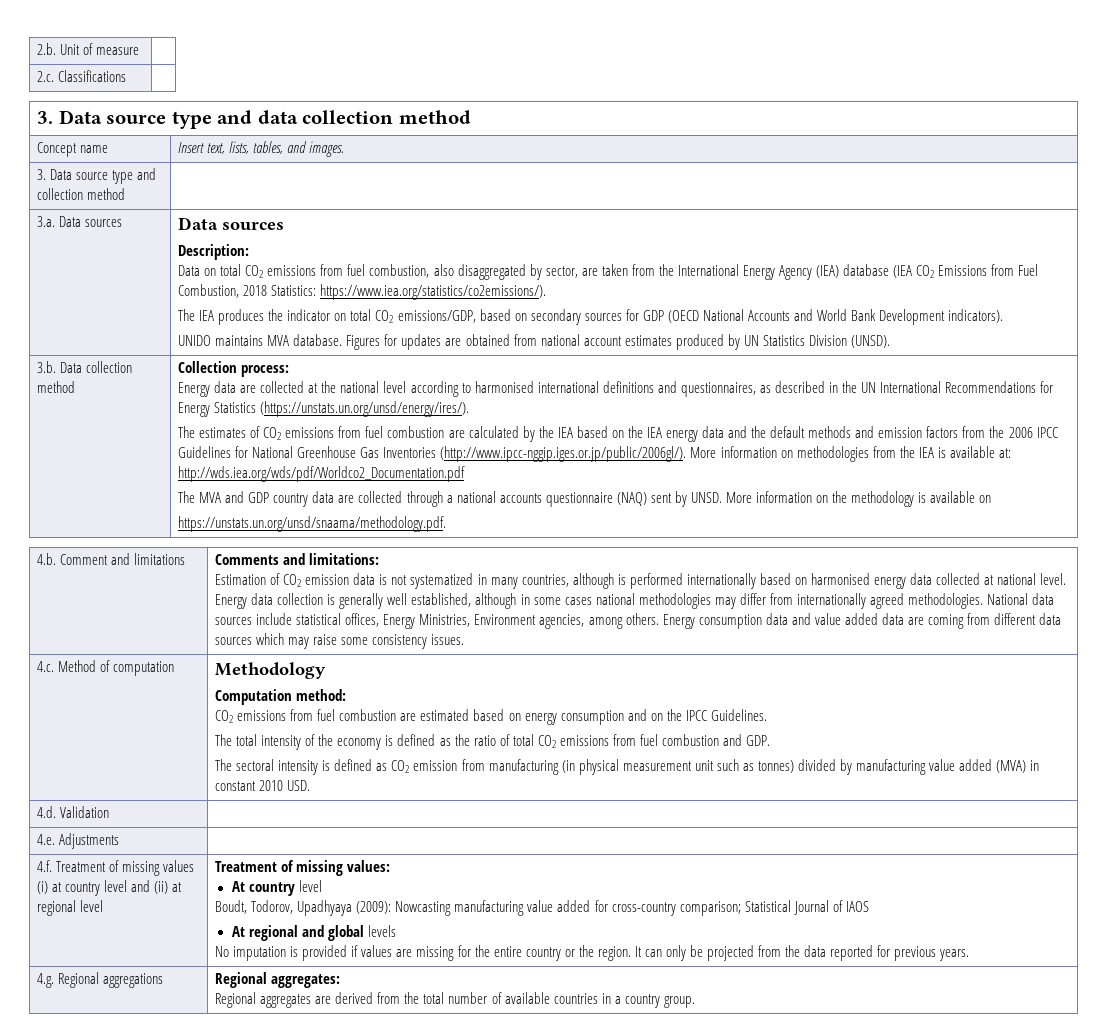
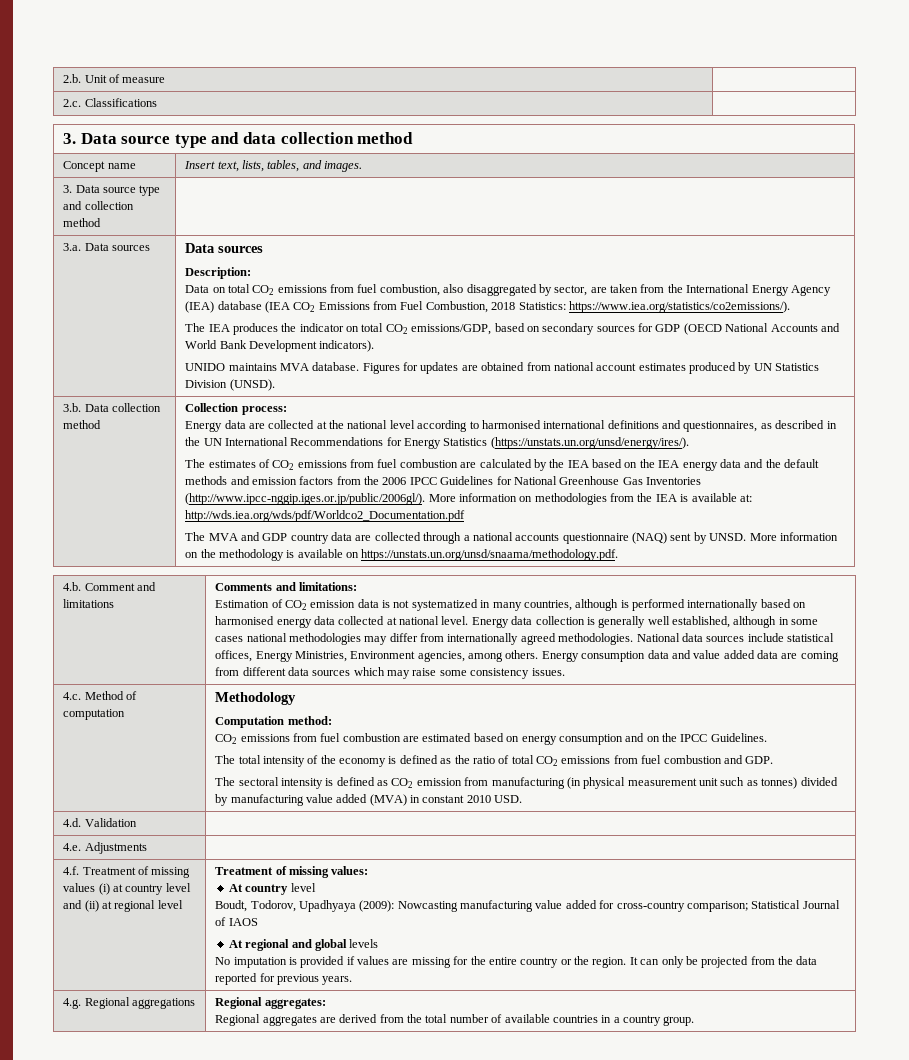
- More information on the methodology is available on
- https://unstats.un.org/unsd/snaama/methodology.pdf.
+ More information on the methodology is available on https://unstats.un.org/unsd/snaama/methodology.pdf.

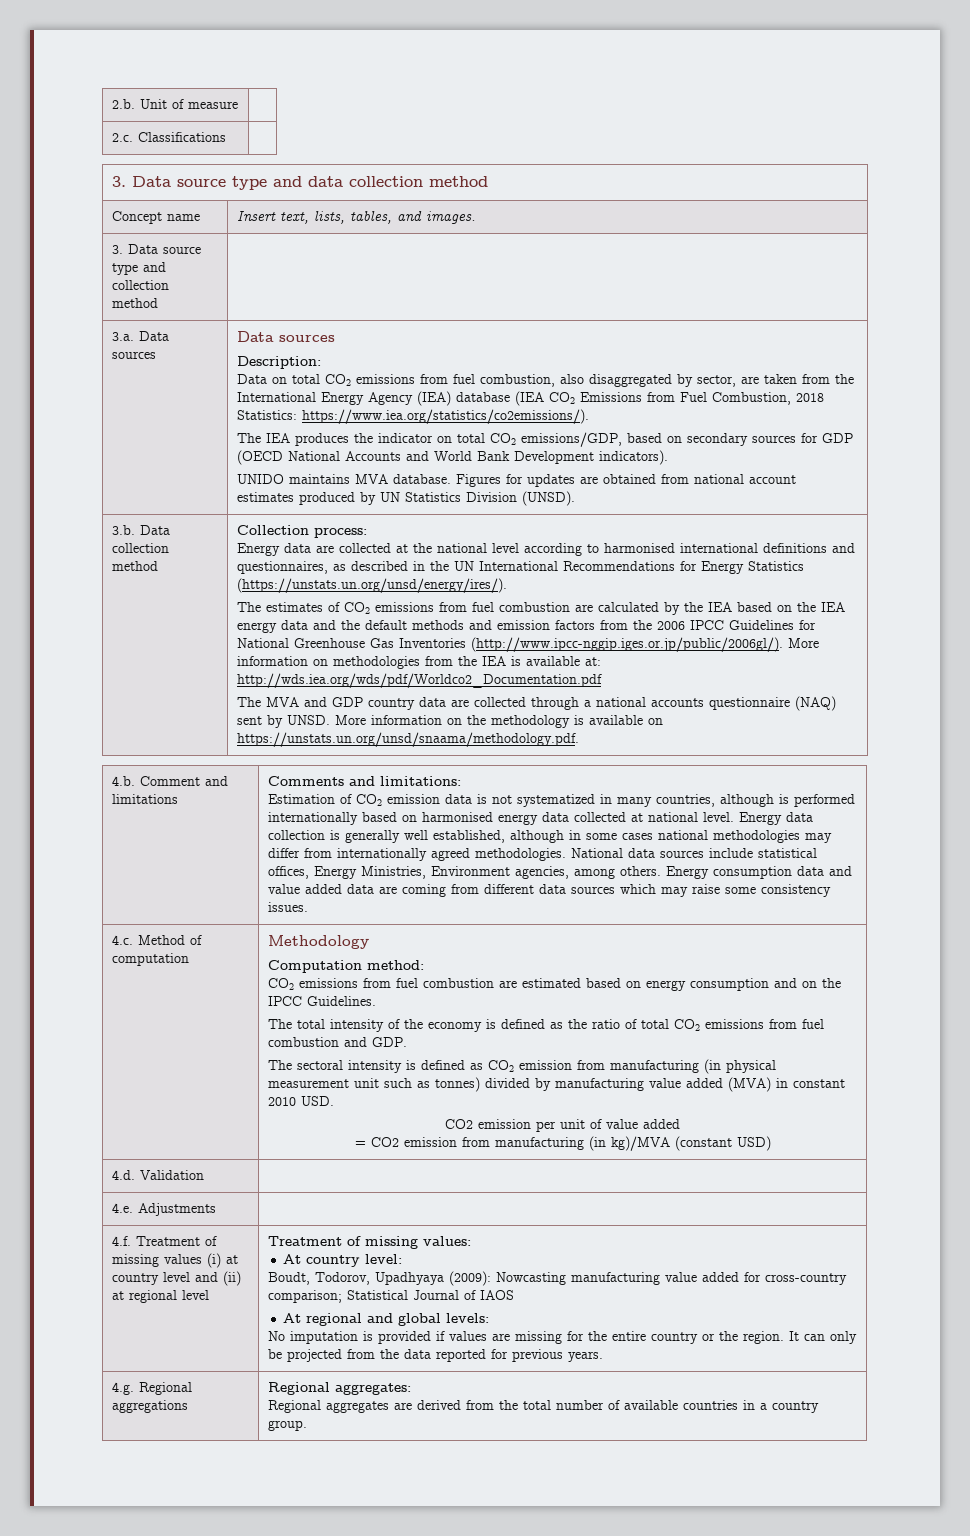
+ CO2 emission per unit of value added
+ = CO2 emission from manufacturing (in kg)/MVA (constant USD)
- At country level
+ At country level:
- At regional and global levels
+ At regional and global levels:

